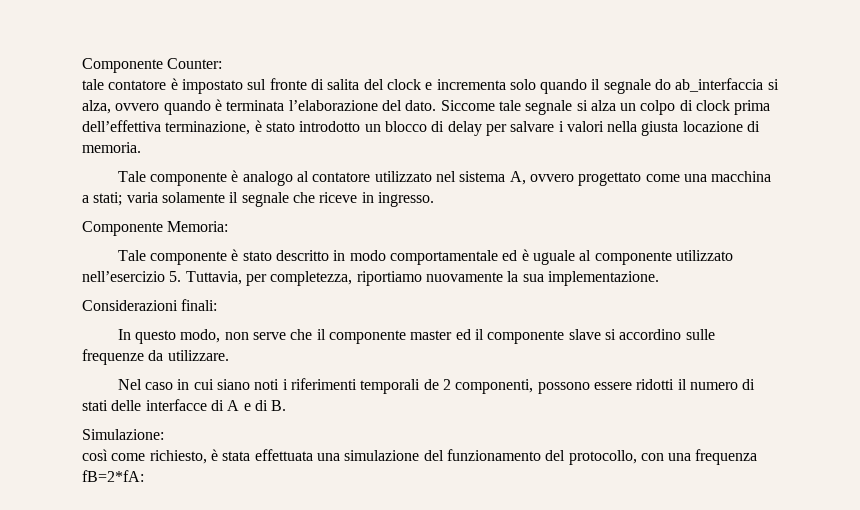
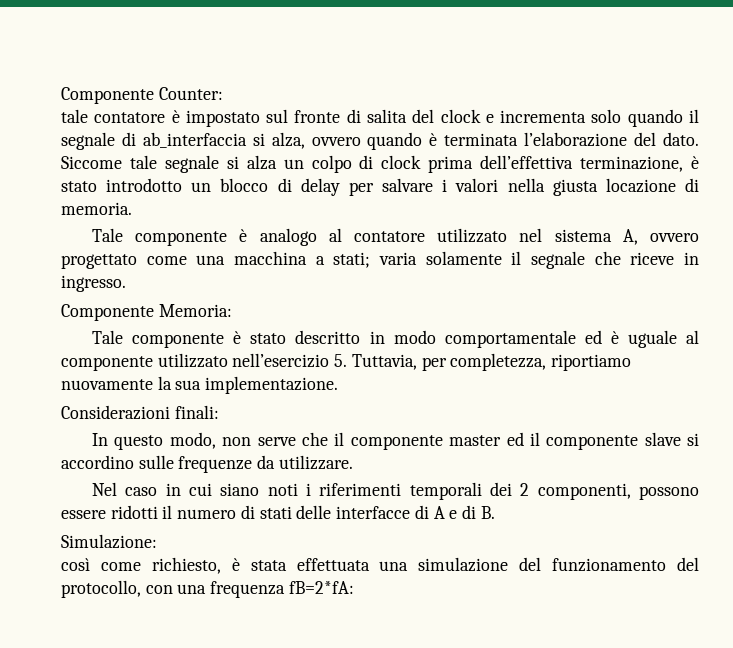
- tale contatore è impostato sul fronte di salita del clock e incrementa solo quando il segnale do ab_interfaccia si alza, ovvero quando è terminata l’elaborazione del dato.
+ tale contatore è impostato sul fronte di salita del clock e incrementa solo quando il segnale di ab_interfaccia si alza, ovvero quando è terminata l’elaborazione del dato.
- Nel caso in cui siano noti i riferimenti temporali de 2 componenti, possono essere ridotti il numero di stati delle interfacce di A e di B.
+ Nel caso in cui siano noti i riferimenti temporali dei 2 componenti, possono essere ridotti il numero di stati delle interfacce di A e di B.

